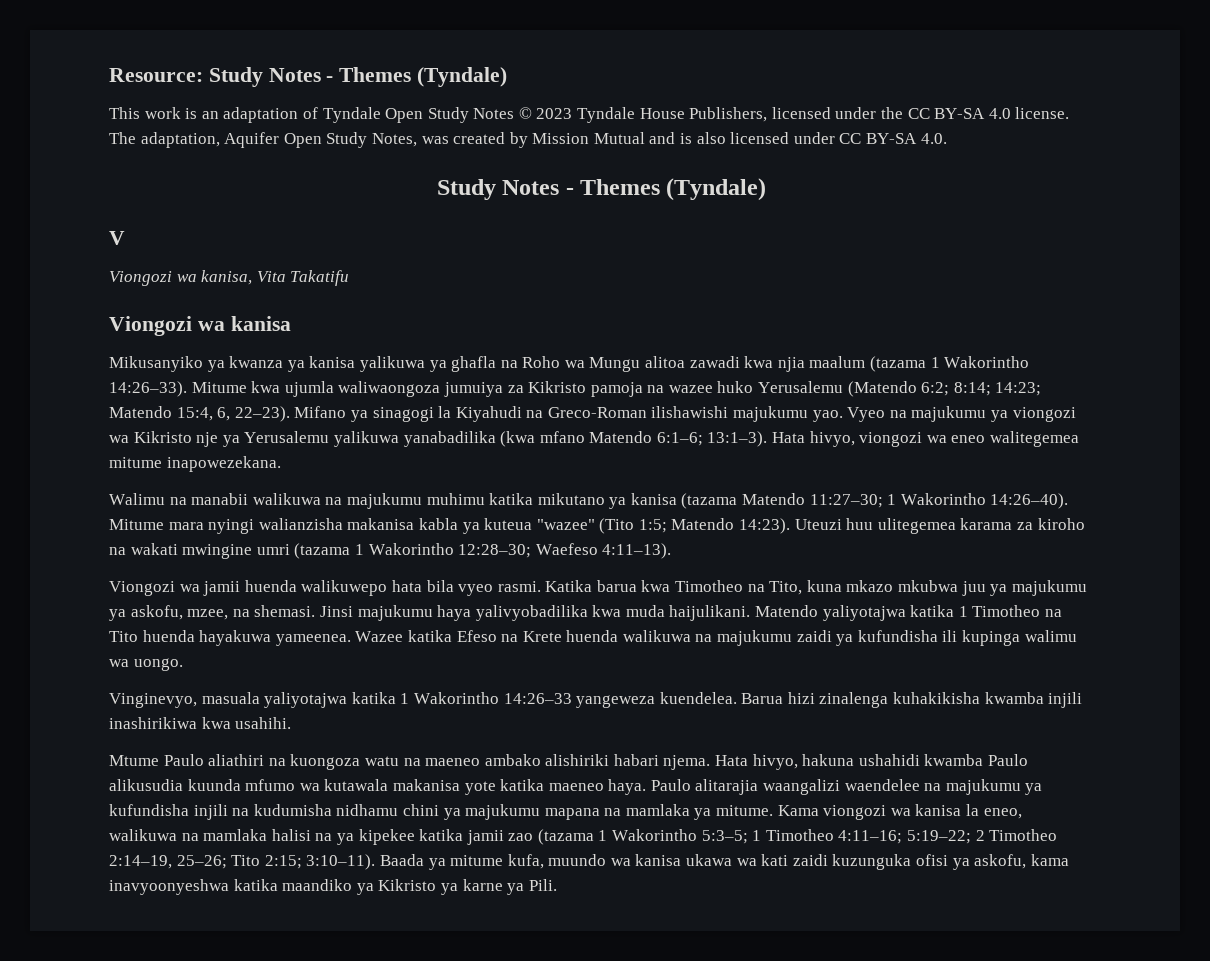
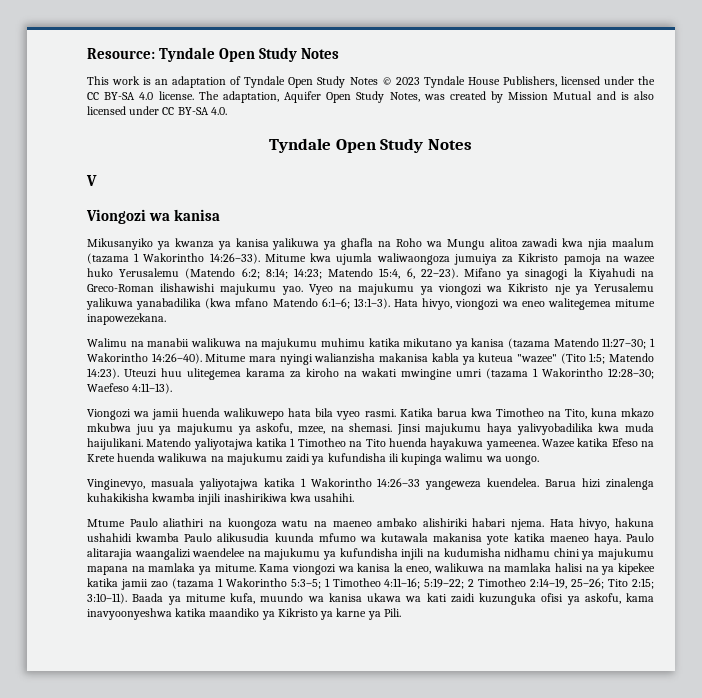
- Resource: Study Notes - Themes (Tyndale)
+ Resource: Tyndale Open Study Notes
  The adaptation, Aquifer Open Study Notes, was created by Mission Mutual and is also licensed under CC BY-SA 4.0.
- Study Notes - Themes (Tyndale)
+ Tyndale Open Study Notes
  V
- Viongozi wa kanisa, Vita Takatifu

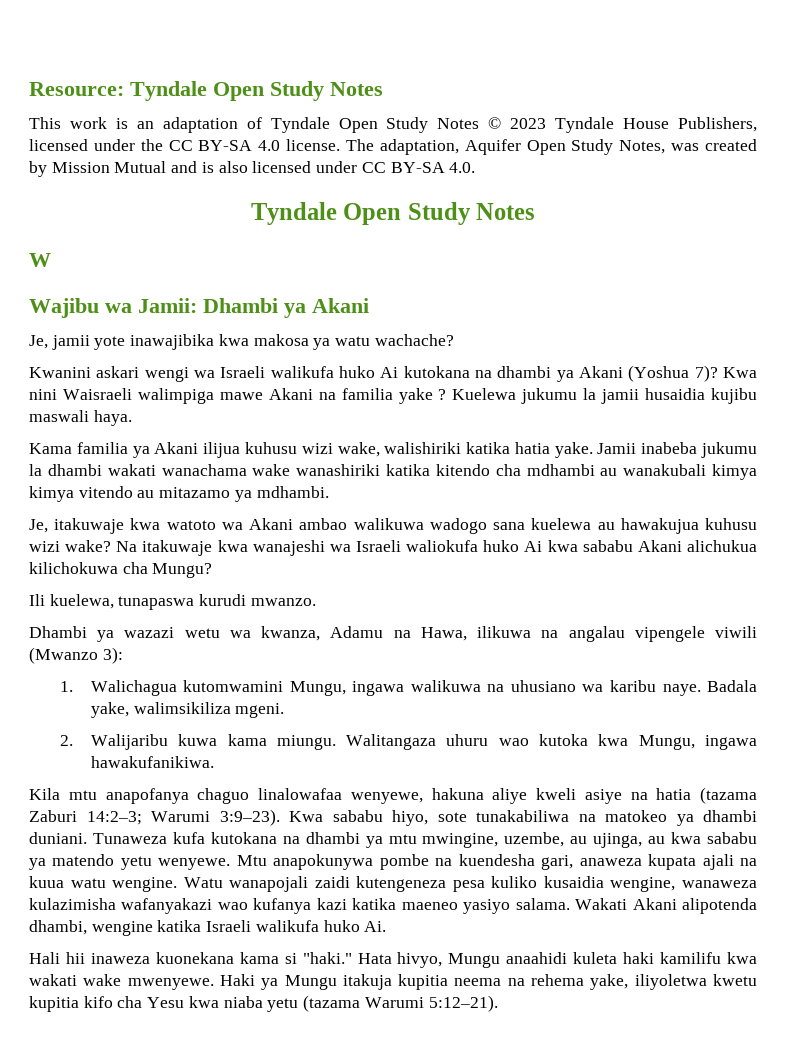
- V
- Viongozi wa kanisa
- Mikusanyiko ya kwanza ya kanisa yalikuwa ya ghafla na Roho wa Mungu alitoa zawadi kwa njia maalum (tazama 1 Wakorintho 14:26–33). Mitume kwa ujumla waliwaongoza jumuiya za Kikristo pamoja na wazee huko Yerusalemu (Matendo 6:2; 8:14; 14:23; Matendo 15:4, 6, 22–23). Mifano ya sinagogi la Kiyahudi na Greco-Roman ilishawishi majukumu yao. Vyeo na majukumu ya viongozi wa Kikristo nje ya Yerusalemu yalikuwa yanabadilika (kwa mfano Matendo 6:1–6; 13:1–3). Hata hivyo, viongozi wa eneo walitegemea mitume inapowezekana.
- Walimu na manabii walikuwa na majukumu muhimu katika mikutano ya kanisa (tazama Matendo 11:27–30; 1 Wakorintho 14:26–40). Mitume mara nyingi walianzisha makanisa kabla ya kuteua "wazee" (Tito 1:5; Matendo 14:23). Uteuzi huu ulitegemea karama za kiroho na wakati mwingine umri (tazama 1 Wakorintho 12:28–30; Waefeso 4:11–13).
- Viongozi wa jamii huenda walikuwepo hata bila vyeo rasmi. Katika barua kwa Timotheo na Tito, kuna mkazo mkubwa juu ya majukumu ya askofu, mzee, na shemasi. Jinsi majukumu haya yalivyobadilika kwa muda haijulikani. Matendo yaliyotajwa katika 1 Timotheo na Tito huenda hayakuwa yameenea. Wazee katika Efeso na Krete huenda walikuwa na majukumu zaidi ya kufundisha ili kupinga walimu wa uongo.
- Vinginevyo, masuala yaliyotajwa katika 1 Wakorintho 14:26–33 yangeweza kuendelea. Barua hizi zinalenga kuhakikisha kwamba injili inashirikiwa kwa usahihi.
- Mtume Paulo aliathiri na kuongoza watu na maeneo ambako alishiriki habari njema. Hata hivyo, hakuna ushahidi kwamba Paulo alikusudia kuunda mfumo wa kutawala makanisa yote katika maeneo haya. Paulo alitarajia waangalizi waendelee na majukumu ya kufundisha injili na kudumisha nidhamu chini ya majukumu mapana na mamlaka ya mitume. Kama viongozi wa kanisa la eneo, walikuwa na mamlaka halisi na ya kipekee katika jamii zao (tazama 1 Wakorintho 5:3–5; 1 Timotheo 4:11–16; 5:19–22; 2 Timotheo 2:14–19, 25–26; Tito 2:15; 3:10–11). Baada ya mitume kufa, muundo wa kanisa ukawa wa kati zaidi kuzunguka ofisi ya askofu, kama inavyoonyeshwa katika maandiko ya Kikristo ya karne ya Pili.
+ W
+ Wajibu wa Jamii: Dhambi ya Akani
+ Je, jamii yote inawajibika kwa makosa ya watu wachache?
+ Kwanini askari wengi wa Israeli walikufa huko Ai kutokana na dhambi ya Akani (Yoshua 7)? Kwa nini Waisraeli walimpiga mawe Akani na familia yake ? Kuelewa jukumu la jamii husaidia kujibu maswali haya.
+ Kama familia ya Akani ilijua kuhusu wizi wake, walishiriki katika hatia yake. Jamii inabeba jukumu la dhambi wakati wanachama wake wanashiriki katika kitendo cha mdhambi au wanakubali kimya kimya vitendo au mitazamo ya mdhambi.
+ Je, itakuwaje kwa watoto wa Akani ambao walikuwa wadogo sana kuelewa au hawakujua kuhusu wizi wake? Na itakuwaje kwa wanajeshi wa Israeli waliokufa huko Ai kwa sababu Akani alichukua kilichokuwa cha Mungu?
+ Ili kuelewa, tunapaswa kurudi mwanzo.
+ Dhambi ya wazazi wetu wa kwanza, Adamu na Hawa, ilikuwa na angalau vipengele viwili (Mwanzo 3):
+ 1. Walichagua kutomwamini Mungu, ingawa walikuwa na uhusiano wa karibu naye. Badala yake, walimsikiliza mgeni.
+ 2. Walijaribu kuwa kama miungu. Walitangaza uhuru wao kutoka kwa Mungu, ingawa hawakufanikiwa.
+ Kila mtu anapofanya chaguo linalowafaa wenyewe, hakuna aliye kweli asiye na hatia (tazama Zaburi 14:2–3; Warumi 3:9–23). Kwa sababu hiyo, sote tunakabiliwa na matokeo ya dhambi duniani. Tunaweza kufa kutokana na dhambi ya mtu mwingine, uzembe, au ujinga, au kwa sababu ya matendo yetu wenyewe. Mtu anapokunywa pombe na kuendesha gari, anaweza kupata ajali na kuua watu wengine. Watu wanapojali zaidi kutengeneza pesa kuliko kusaidia wengine, wanaweza kulazimisha wafanyakazi wao kufanya kazi katika maeneo yasiyo salama. Wakati Akani alipotenda dhambi, wengine katika Israeli walikufa huko Ai.
+ Hali hii inaweza kuonekana kama si "haki." Hata hivyo, Mungu anaahidi kuleta haki kamilifu kwa wakati wake mwenyewe. Haki ya Mungu itakuja kupitia neema na rehema yake, iliyoletwa kwetu kupitia kifo cha Yesu kwa niaba yetu (tazama Warumi 5:12–21).

